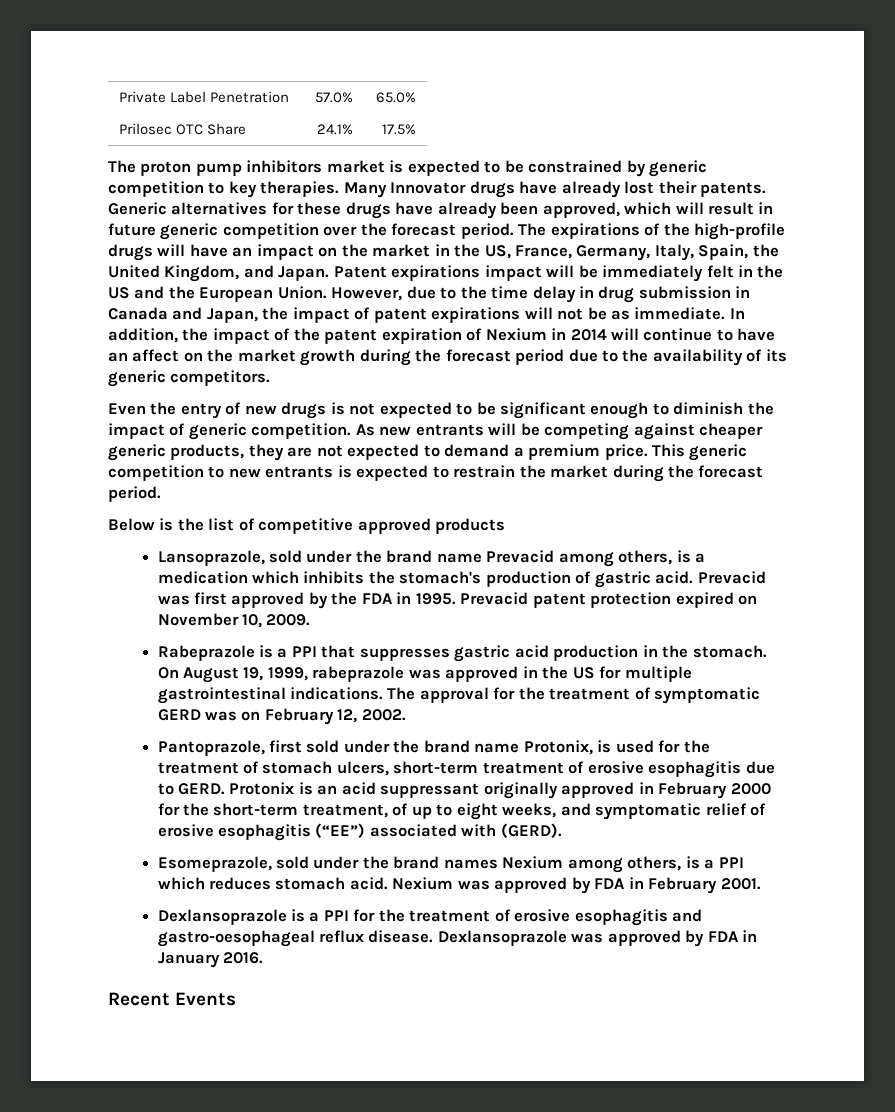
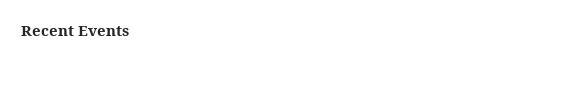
- Private Label Penetration | 57.0% | 65.0%
- Prilosec OTC Share | 24.1% | 17.5%
- The proton pump inhibitors market is expected to be constrained by generic competition to key therapies. Many Innovator drugs have already lost their patents. Generic alternatives for these drugs have already been approved, which will result in future generic competition over the forecast period. The expirations of the high-profile drugs will have an impact on the market in the US, France, Germany, Italy, Spain, the United Kingdom, and Japan. Patent expirations impact will be immediately felt in the US and the European Union. However, due to the time delay in drug submission in Canada and Japan, the impact of patent expirations will not be as immediate. In addition, the impact of the patent expiration of Nexium in 2014 will continue to have an affect on the market growth during the forecast period due to the availability of its generic competitors.
- Even the entry of new drugs is not expected to be significant enough to diminish the impact of generic competition. As new entrants will be competing against cheaper generic products, they are not expected to demand a premium price. This generic competition to new entrants is expected to restrain the market during the forecast period.
- Below is the list of competitive approved products
- Lansoprazole, sold under the brand name Prevacid among others, is a medication which inhibits the stomach's production of gastric acid. Prevacid was first approved by the FDA in 1995. Prevacid patent protection expired on November 10, 2009.
- Rabeprazole is a PPI that suppresses gastric acid production in the stomach. On August 19, 1999, rabeprazole was approved in the US for multiple gastrointestinal indications. The approval for the treatment of symptomatic GERD was on February 12, 2002.
- Pantoprazole, first sold under the brand name Protonix, is used for the treatment of stomach ulcers, short-term treatment of erosive esophagitis due to GERD. Protonix is an acid suppressant originally approved in February 2000 for the short-term treatment, of up to eight weeks, and symptomatic relief of erosive esophagitis (“EE”) associated with (GERD).
- Esomeprazole, sold under the brand names Nexium among others, is a PPI which reduces stomach acid. Nexium was approved by FDA in February 2001.
- Dexlansoprazole is a PPI for the treatment of erosive esophagitis and gastro-oesophageal reflux disease. Dexlansoprazole was approved by FDA in January 2016.

